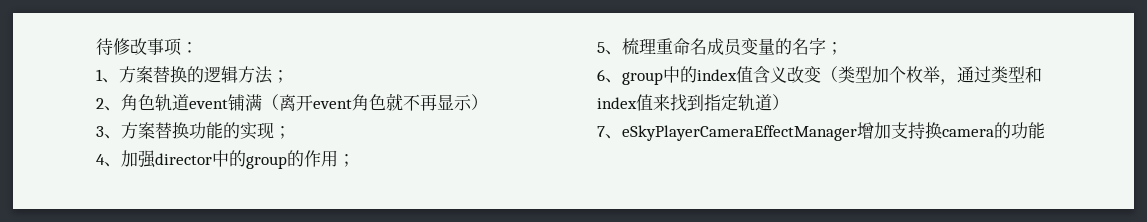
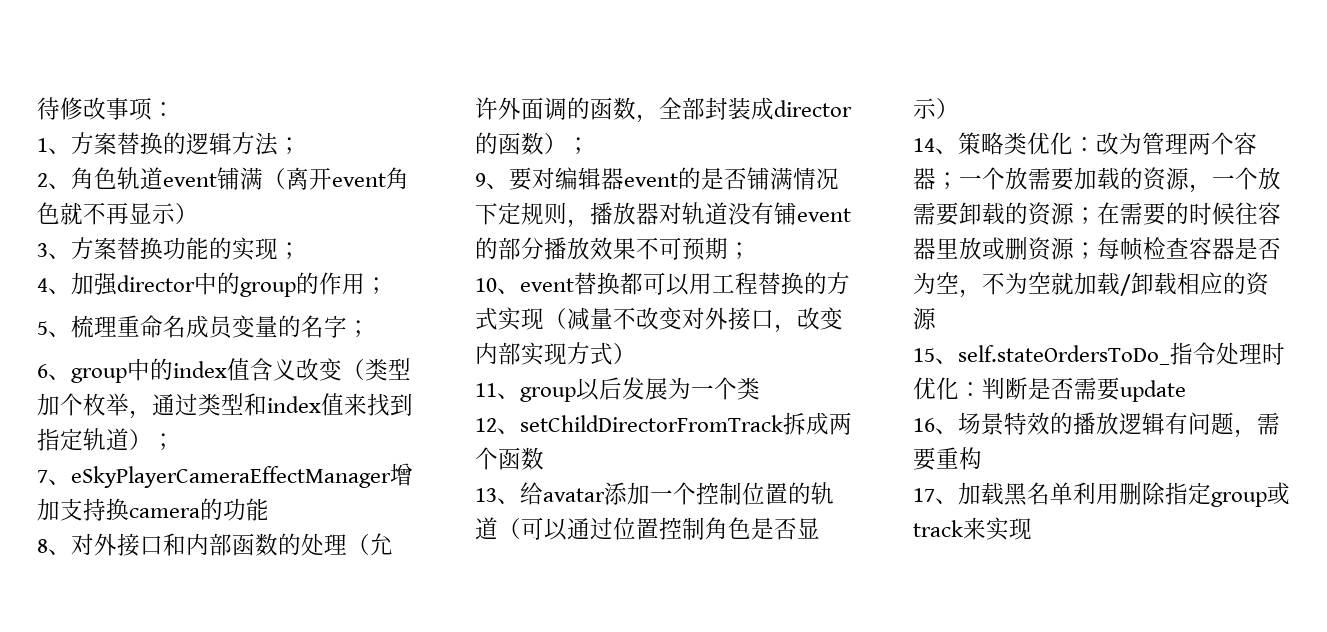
- 6、group中的index值含义改变（类型加个枚举，通过类型和index值来找到指定轨道）
+ 6、group中的index值含义改变（类型加个枚举，通过类型和index值来找到指定轨道）；
+ 8、对外接口和内部函数的处理（允许外面调的函数，全部封装成director的函数）；
+ 9、要对编辑器event的是否铺满情况下定规则，播放器对轨道没有铺event的部分播放效果不可预期；
+ 10、event替换都可以用工程替换的方式实现（减量不改变对外接口，改变内部实现方式）
+ 11、group以后发展为一个类
+ 12、setChildDirectorFromTrack拆成两个函数
+ 13、给avatar添加一个控制位置的轨道（可以通过位置控制角色是否显示）
+ 14、策略类优化：改为管理两个容器；一个放需要加载的资源，一个放需要卸载的资源；在需要的时候往容器里放或删资源；每帧检查容器是否为空，不为空就加载/卸载相应的资源
+ 15、self.stateOrdersToDo_指令处理时优化：判断是否需要update
+ 16、场景特效的播放逻辑有问题，需要重构
+ 17、加载黑名单利用删除指定group或track来实现

